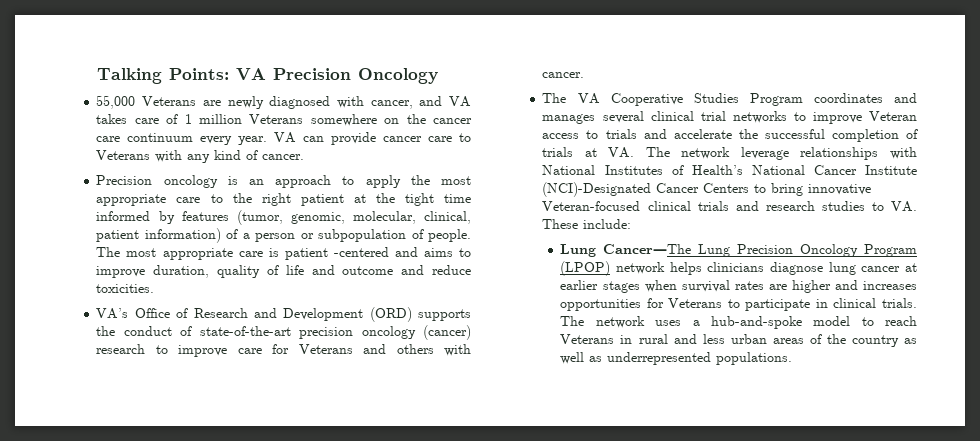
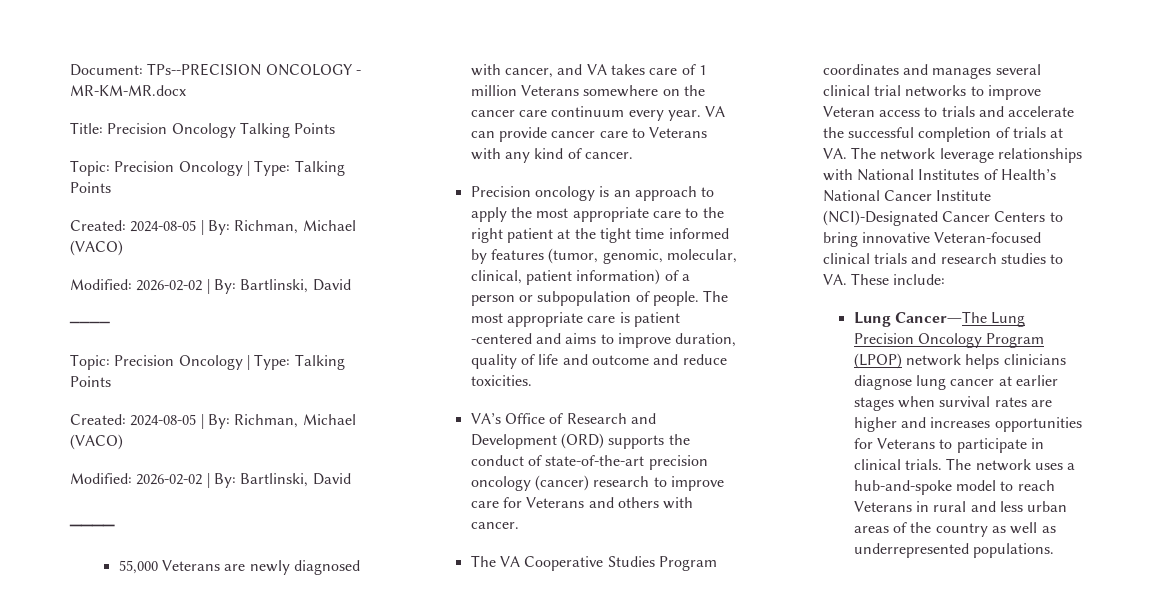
- Talking Points: VA Precision Oncology
+ Document: TPs--PRECISION ONCOLOGY - MR-KM-MR.docx
+ Title: Precision Oncology Talking Points
+ Topic: Precision Oncology | Type: Talking Points
+ Created: 2024-08-05 | By: Richman, Michael (VACO)
+ Modified: 2026-02-02 | By: Bartlinski, David
+ ────
+ Topic: Precision Oncology | Type: Talking Points
+ Created: 2024-08-05 | By: Richman, Michael (VACO)
+ Modified: 2026-02-02 | By: Bartlinski, David
+ ────

